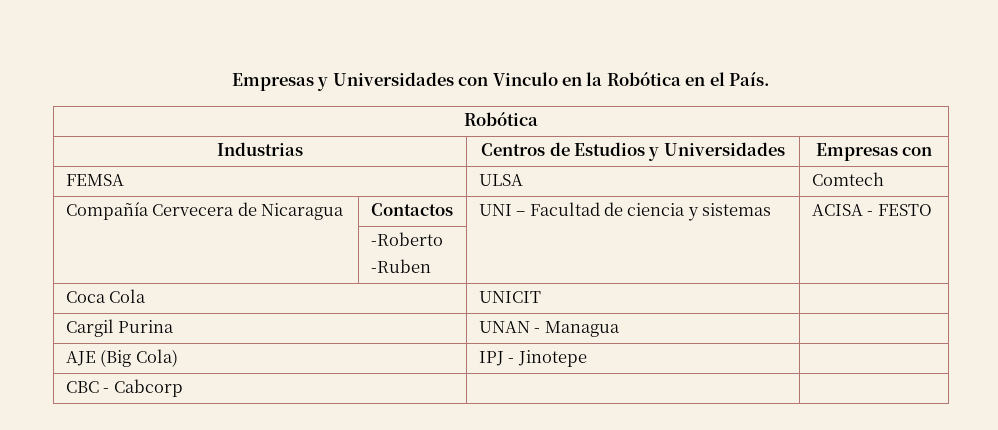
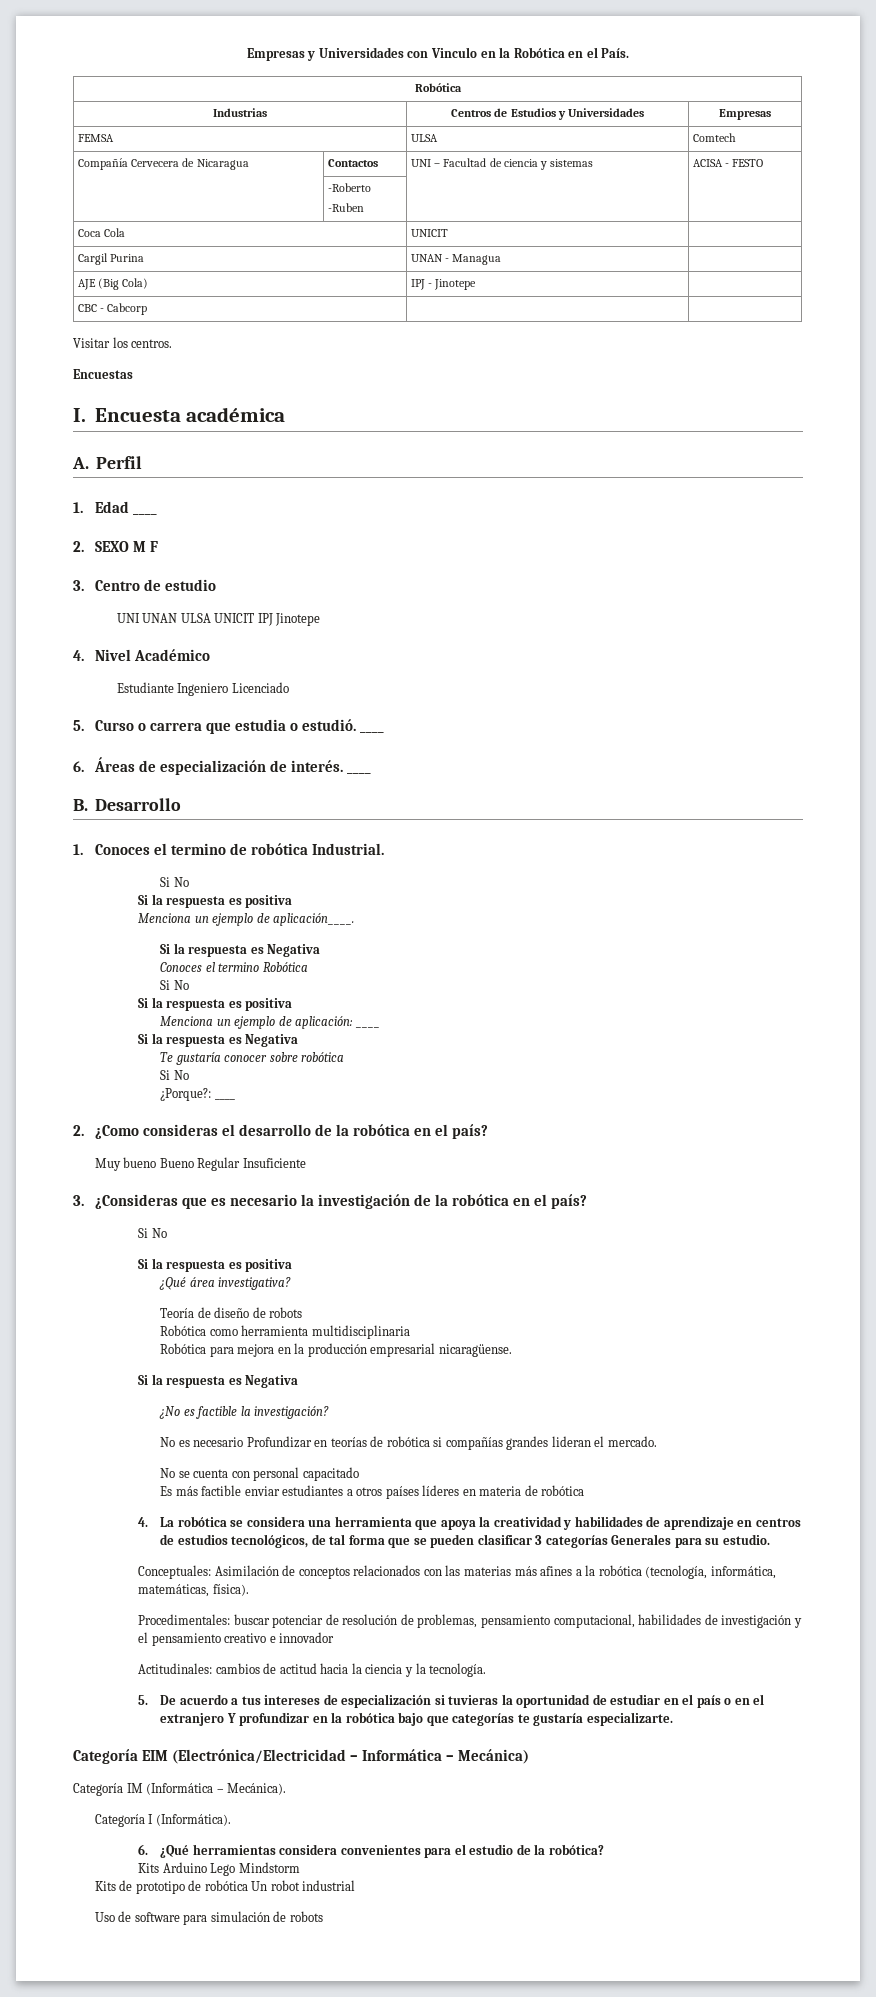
- Industrias | Centros de Estudios y Universidades | Empresas con
+ Industrias | Centros de Estudios y Universidades | Empresas
+ Visitar los centros.
+ Encuestas
+ I. Encuesta académica
+ A. Perfil
+ 1. Edad ____
+ 2. SEXO M F
+ 3. Centro de estudio
+ UNI UNAN ULSA UNICIT IPJ Jinotepe
+ 4. Nivel Académico
+ Estudiante Ingeniero Licenciado
+ 5. Curso o carrera que estudia o estudió. ____
+ 6. Áreas de especialización de interés. ____
+ B. Desarrollo
+ 1. Conoces el termino de robótica Industrial.
+ Si No
+ Si la respuesta es positiva
+ Menciona un ejemplo de aplicación____.
+ Si la respuesta es Negativa
+ Conoces el termino Robótica
+ Si No
+ Si la respuesta es positiva
+ Menciona un ejemplo de aplicación: ____
+ Si la respuesta es Negativa
+ Te gustaría conocer sobre robótica
+ Si No
+ ¿Porque?: ____
+ 2. ¿Como consideras el desarrollo de la robótica en el país?
+ Muy bueno Bueno Regular Insuficiente
+ 3. ¿Consideras que es necesario la investigación de la robótica en el país?
+ Si No
+ Si la respuesta es positiva
+ ¿Qué área investigativa?
+ Teoría de diseño de robots
+ Robótica como herramienta multidisciplinaria
+ Robótica para mejora en la producción empresarial nicaragüense.
+ Si la respuesta es Negativa
+ ¿No es factible la investigación?
+ No es necesario Profundizar en teorías de robótica si compañías grandes lideran el mercado.
+ No se cuenta con personal capacitado
+ Es más factible enviar estudiantes a otros países líderes en materia de robótica
+ 4. La robótica se considera una herramienta que apoya la creatividad y habilidades de aprendizaje en centros de estudios tecnológicos, de tal forma que se pueden clasificar 3 categorías Generales para su estudio.
+ Conceptuales: Asimilación de conceptos relacionados con las materias más afines a la robótica (tecnología, informática, matemáticas, física).
+ Procedimentales: buscar potenciar de resolución de problemas, pensamiento computacional, habilidades de investigación y el pensamiento creativo e innovador
+ Actitudinales: cambios de actitud hacia la ciencia y la tecnología.
+ 5. De acuerdo a tus intereses de especialización si tuvieras la oportunidad de estudiar en el país o en el extranjero Y profundizar en la robótica bajo que categorías te gustaría especializarte.
+ Categoría EIM (Electrónica/Electricidad – Informática – Mecánica)
+ Categoría IM (Informática – Mecánica).
+ Categoría I (Informática).
+ 6. ¿Qué herramientas considera convenientes para el estudio de la robótica?
+ Kits Arduino Lego Mindstorm
+ Kits de prototipo de robótica Un robot industrial
+ Uso de software para simulación de robots

